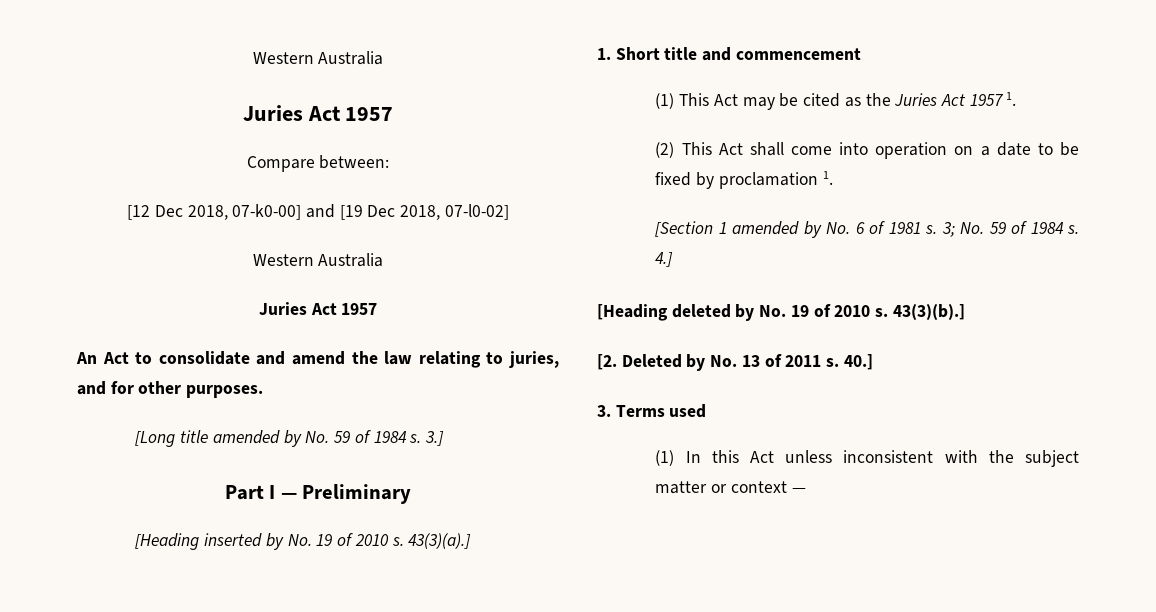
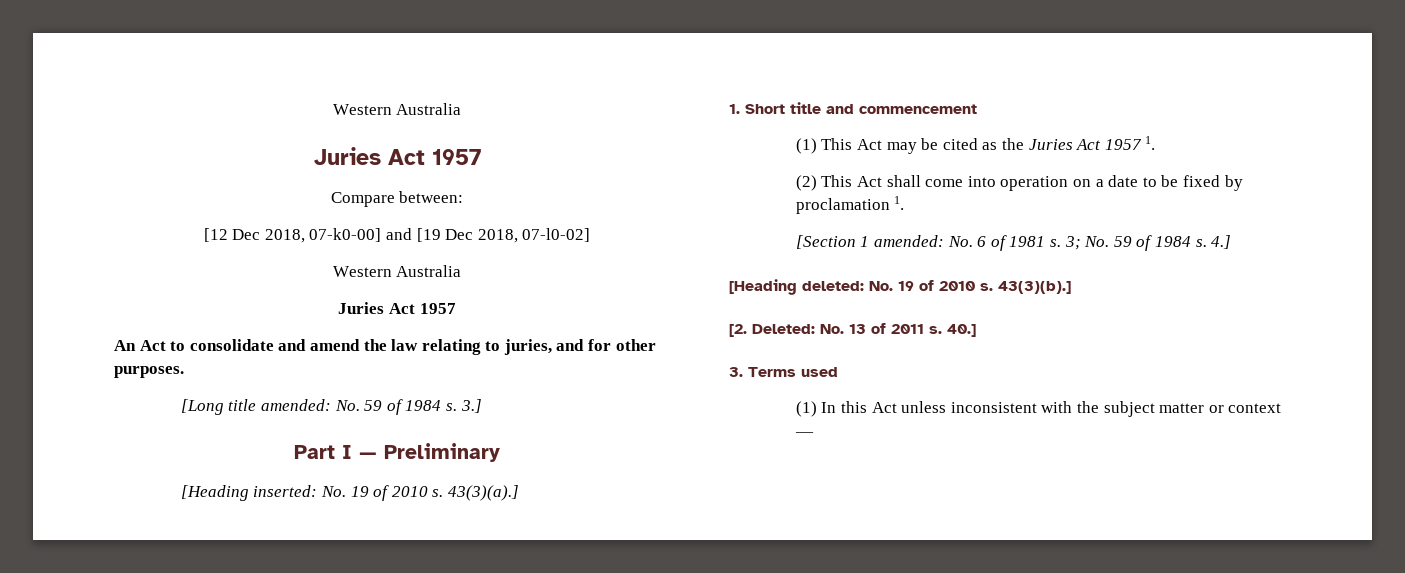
- [Long title amended by No. 59 of 1984 s.
+ [Long title amended: No. 59 of 1984 s.
- [Heading inserted by No. 19 of 2010 s.
+ [Heading inserted: No. 19 of 2010 s.
- [Section 1 amended by No. 6 of 1981 s.
+ [Section 1 amended: No. 6 of 1981 s.
- [Heading deleted by No. 19 of 2010 s.
+ [Heading deleted: No. 19 of 2010 s.
- [2. Deleted by No. 13 of 2011 s.
+ [2. Deleted: No. 13 of 2011 s.

